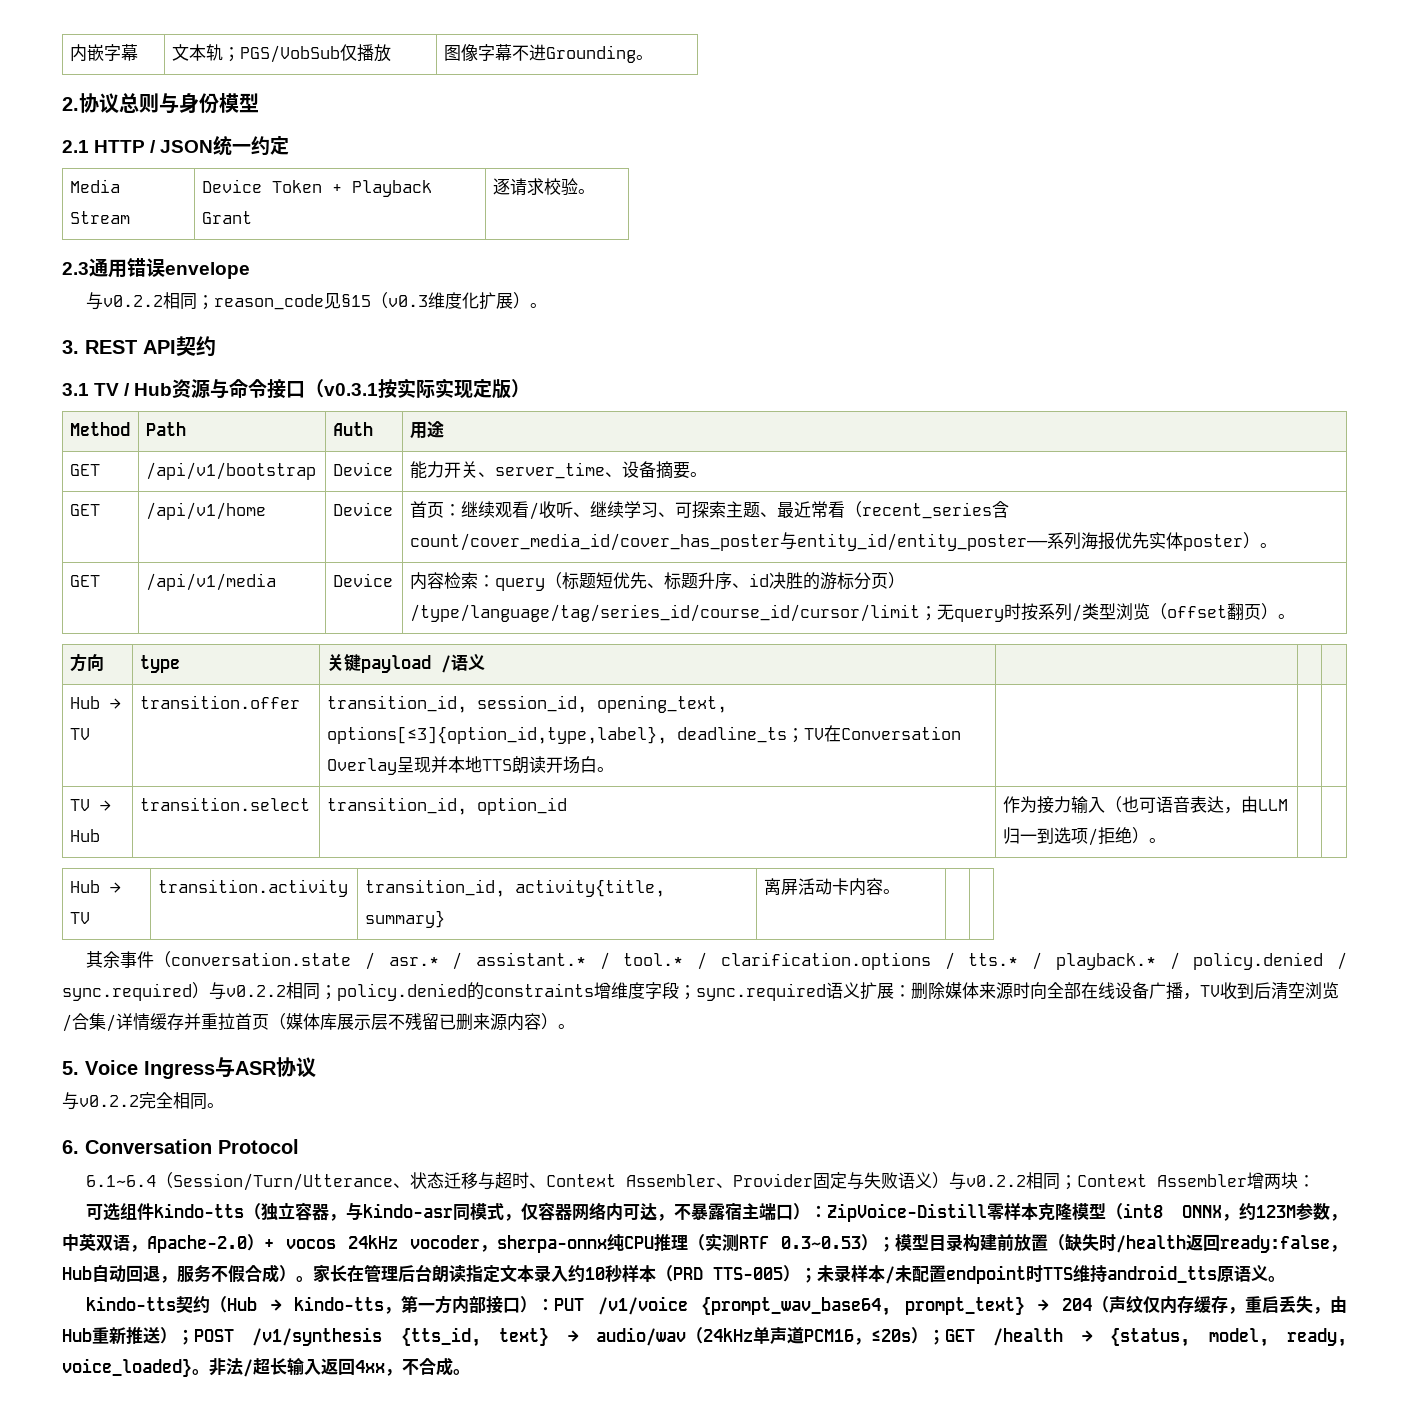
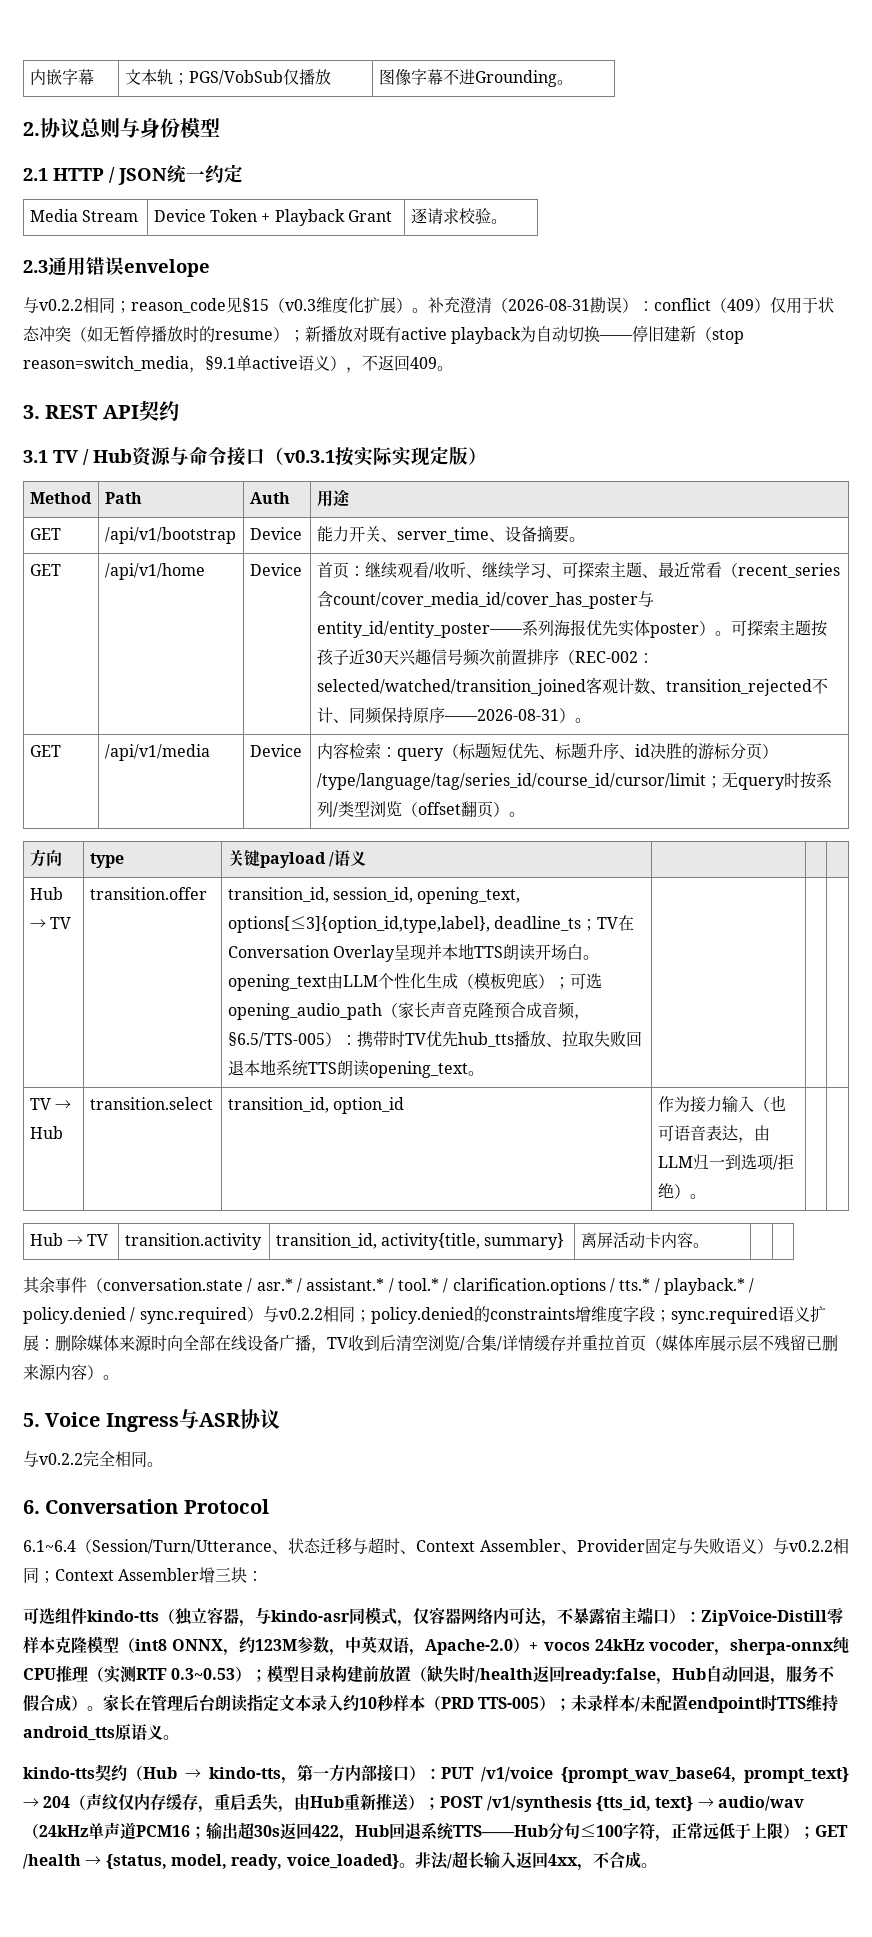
+ 补充澄清（2026-08-31勘误）：conflict（409）仅用于状态冲突（如无暂停播放时的resume）；新播放对既有active playback为自动切换——停旧建新（stop reason=switch_media，§9.1单active语义），不返回409。
+ 可探索主题按孩子近30天兴趣信号频次前置排序（REC-002：selected/watched/transition_joined客观计数、transition_rejected不计、同频保持原序——2026-08-31）。
- transition_id, session_id, opening_text, options[≤3]{option_id,type,label}, deadline_ts；TV在Conversation Overlay呈现并本地TTS朗读开场白。
+ transition_id, session_id, opening_text, options[≤3]{option_id,type,label}, deadline_ts；TV在Conversation Overlay呈现并本地TTS朗读开场白。opening_text由LLM个性化生成（模板兜底）；可选opening_audio_path（家长声音克隆预合成音频，§6.5/TTS-005）：携带时TV优先hub_tts播放、拉取失败回退本地系统TTS朗读opening_text。
- 6.1~6.4（Session/Turn/Utterance、状态迁移与超时、Context Assembler、Provider固定与失败语义）与v0.2.2相同；Context Assembler增两块：
+ 6.1~6.4（Session/Turn/Utterance、状态迁移与超时、Context Assembler、Provider固定与失败语义）与v0.2.2相同；Context Assembler增三块：
- kindo-tts契约（Hub → kindo-tts，第一方内部接口）：PUT /v1/voice {prompt_wav_base64, prompt_text} → 204（声纹仅内存缓存，重启丢失，由Hub重新推送）；POST /v1/synthesis {tts_id, text} → audio/wav（24kHz单声道PCM16，≤20s）；GET /health → {status, model, ready, voice_loaded}。
+ kindo-tts契约（Hub → kindo-tts，第一方内部接口）：PUT /v1/voice {prompt_wav_base64, prompt_text} → 204（声纹仅内存缓存，重启丢失，由Hub重新推送）；POST /v1/synthesis {tts_id, text} → audio/wav（24kHz单声道PCM16；输出超30s返回422，Hub回退系统TTS——Hub分句≤100字符，正常远低于上限）；GET /health → {status, model, ready, voice_loaded}。

